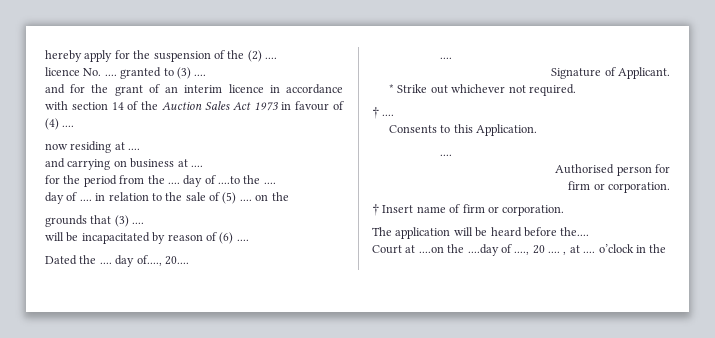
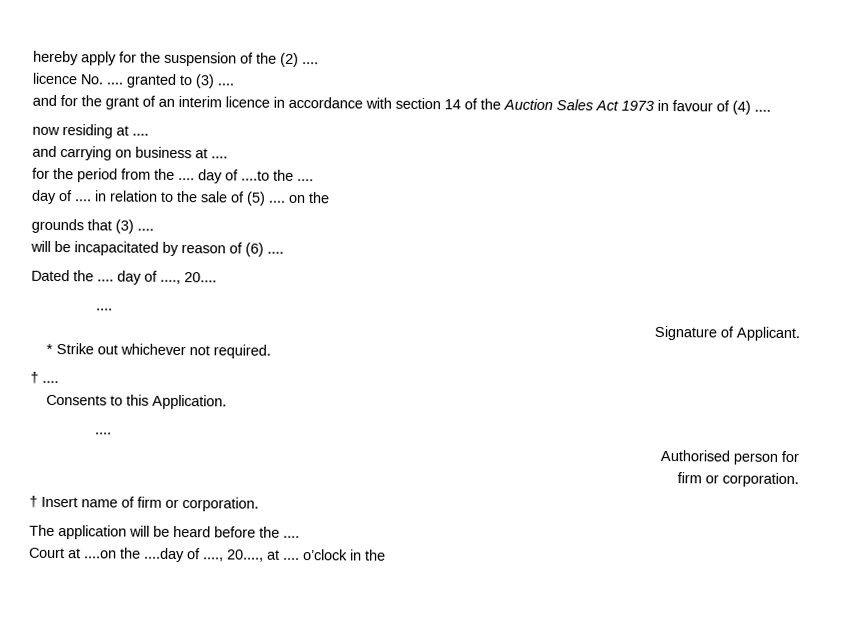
- Dated the .... day of...., 20....
+ Dated the .... day of ...., 20....
- The application will be heard before the....
+ The application will be heard before the ....
- Court at ....on the ....day of ...., 20 .... , at .... o’clock in the
+ Court at ....on the ....day of ...., 20...., at .... o’clock in the

